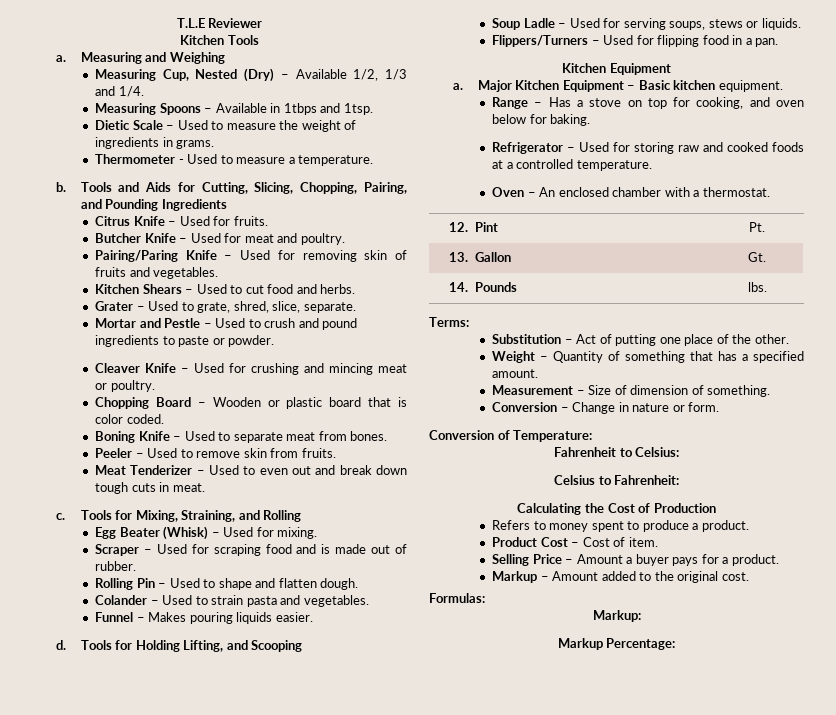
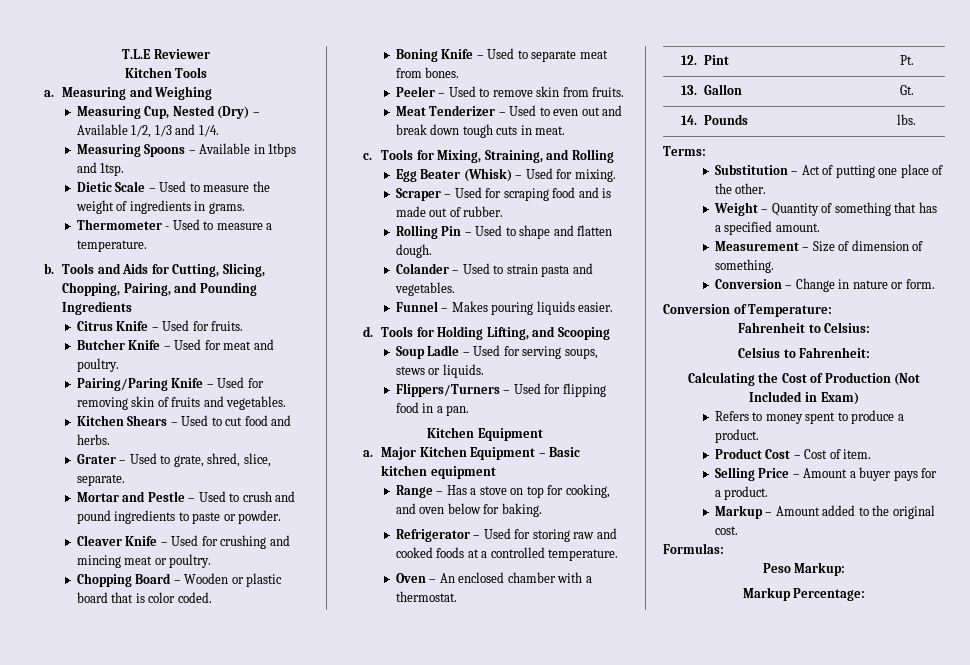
- Major Kitchen Equipment – Basic kitchen equipment.
+ Major Kitchen Equipment – Basic kitchen equipment
- Calculating the Cost of Production
+ Calculating the Cost of Production (Not Included in Exam)
- Markup:
+ Peso Markup:

